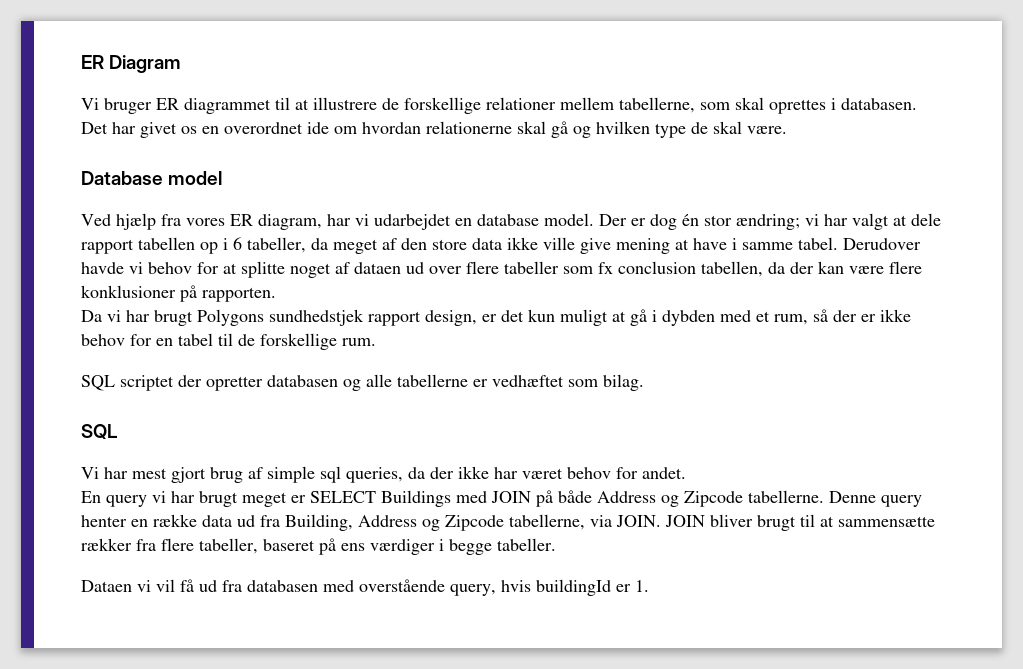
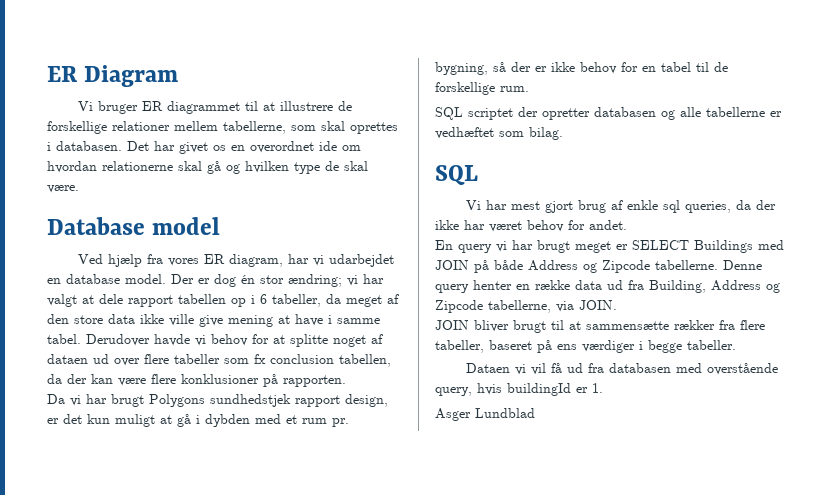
- Da vi har brugt Polygons sundhedstjek rapport design, er det kun muligt at gå i dybden med et rum, så der er ikke behov for en tabel til de forskellige rum.
+ Da vi har brugt Polygons sundhedstjek rapport design, er det kun muligt at gå i dybden med et rum pr. bygning, så der er ikke behov for en tabel til de forskellige rum.
- Vi har mest gjort brug af simple sql queries, da der ikke har været behov for andet.
+ Vi har mest gjort brug af enkle sql queries, da der ikke har været behov for andet.
- Denne query henter en række data ud fra Building, Address og Zipcode tabellerne, via JOIN. JOIN bliver brugt til at sammensætte rækker fra flere tabeller, baseret på ens værdiger i begge tabeller.
+ Denne query henter en række data ud fra Building, Address og Zipcode tabellerne, via JOIN.
+ JOIN bliver brugt til at sammensætte rækker fra flere tabeller, baseret på ens værdiger i begge tabeller.
+ Asger Lundblad

